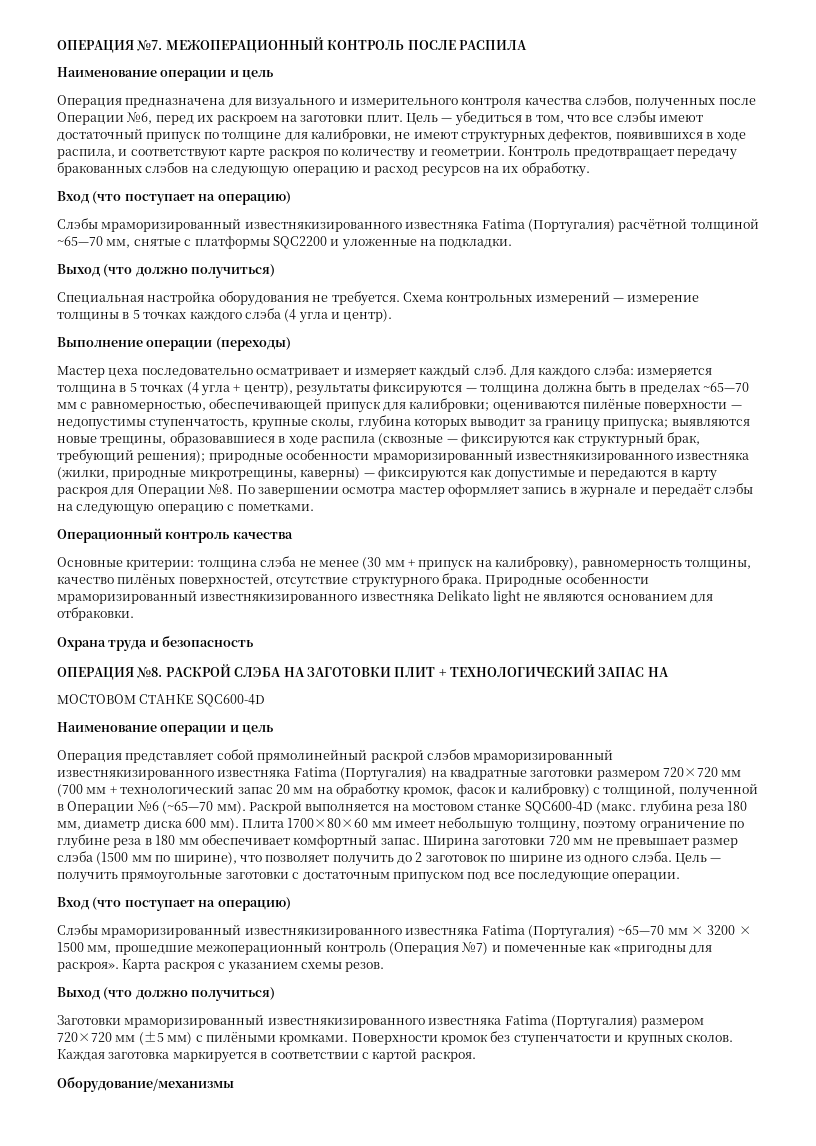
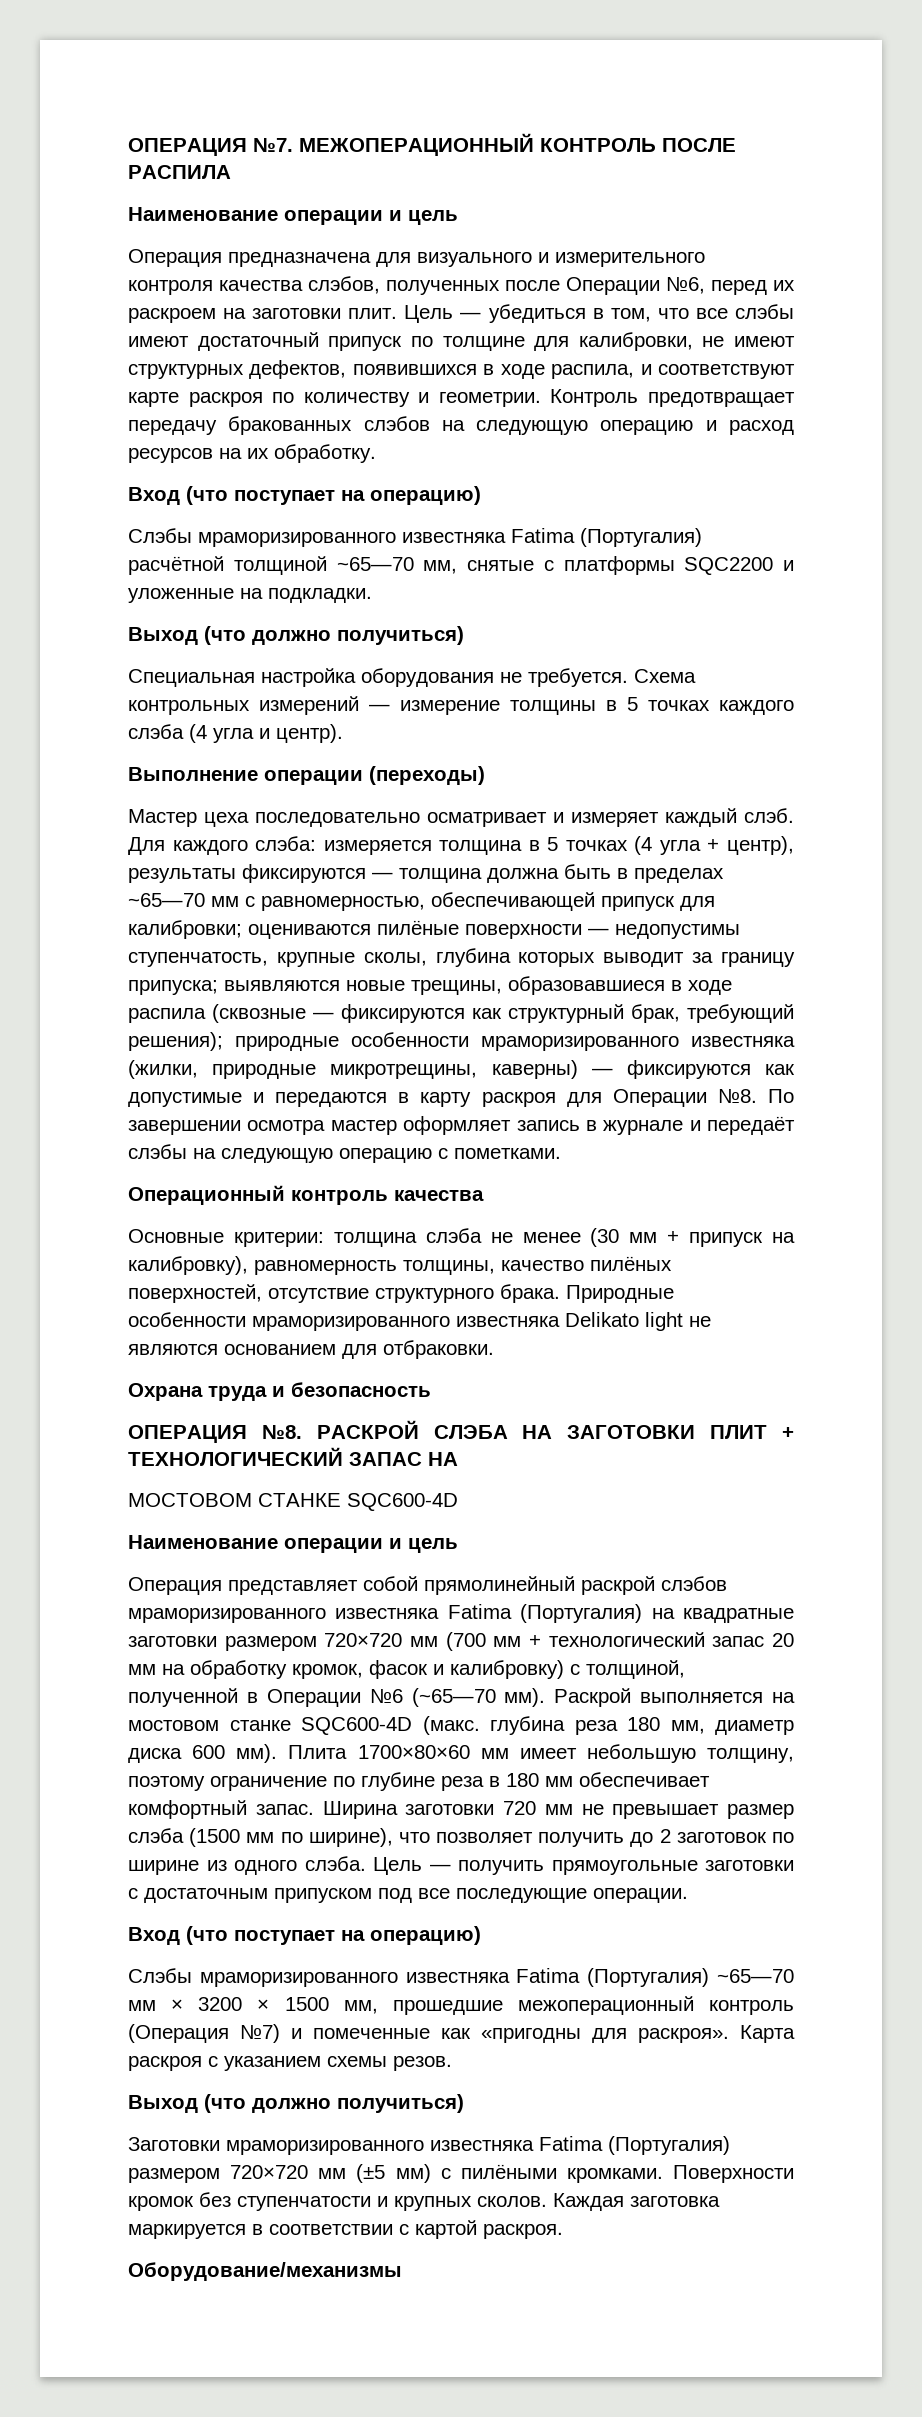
- Слэбы мраморизированный известнякизированного известняка Fatima (Португалия) расчётной толщиной ~65—70 мм, снятые с платформы SQC2200 и уложенные на подкладки.
+ Слэбы мраморизированного известняка Fatima (Португалия) расчётной толщиной ~65—70 мм, снятые с платформы SQC2200 и уложенные на подкладки.
- природные особенности мраморизированный известнякизированного известняка (жилки, природные микротрещины, каверны) — фиксируются как допустимые и передаются в карту раскроя для Операции №8.
+ природные особенности мраморизированного известняка (жилки, природные микротрещины, каверны) — фиксируются как допустимые и передаются в карту раскроя для Операции №8.
- Природные особенности мраморизированный известнякизированного известняка Delikato light не являются основанием для отбраковки.
+ Природные особенности мраморизированного известняка Delikato light не являются основанием для отбраковки.
- Операция представляет собой прямолинейный раскрой слэбов мраморизированный известнякизированного известняка Fatima (Португалия) на квадратные заготовки размером 720×720 мм (700 мм + технологический запас 20 мм на обработку кромок, фасок и калибровку) с толщиной, полученной в Операции №6 (~65—70 мм).
+ Операция представляет собой прямолинейный раскрой слэбов мраморизированного известняка Fatima (Португалия) на квадратные заготовки размером 720×720 мм (700 мм + технологический запас 20 мм на обработку кромок, фасок и калибровку) с толщиной, полученной в Операции №6 (~65—70 мм).
- Слэбы мраморизированный известнякизированного известняка Fatima (Португалия) ~65—70 мм × 3200 × 1500 мм, прошедшие межоперационный контроль (Операция №7) и помеченные как «пригодны для раскроя».
+ Слэбы мраморизированного известняка Fatima (Португалия) ~65—70 мм × 3200 × 1500 мм, прошедшие межоперационный контроль (Операция №7) и помеченные как «пригодны для раскроя».
- Заготовки мраморизированный известнякизированного известняка Fatima (Португалия) размером 720×720 мм (±5 мм) с пилёными кромками.
+ Заготовки мраморизированного известняка Fatima (Португалия) размером 720×720 мм (±5 мм) с пилёными кромками.

